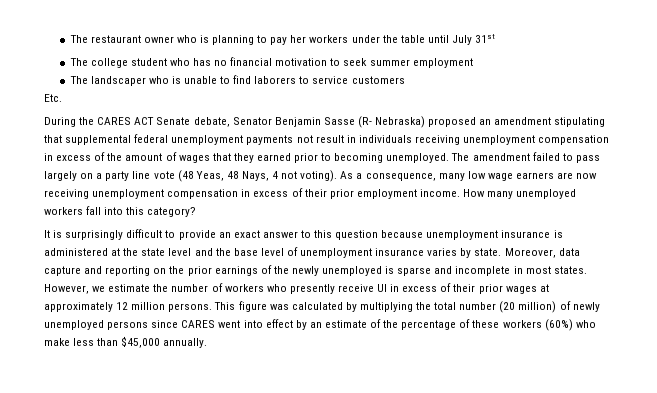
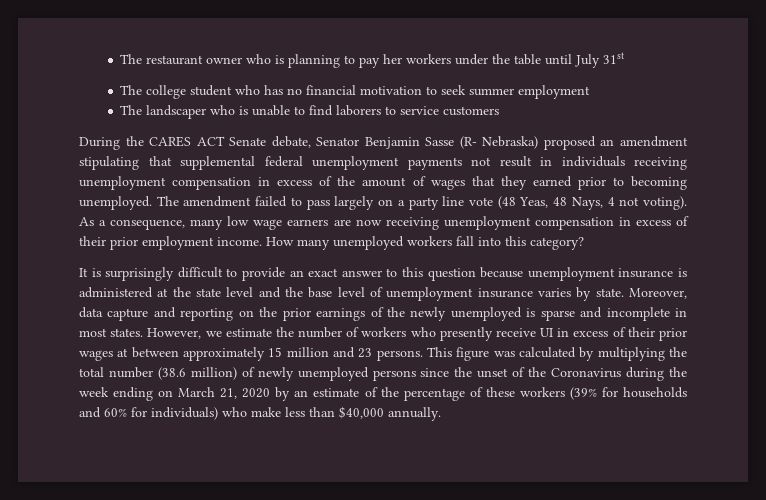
- Etc.
- However, we estimate the number of workers who presently receive UI in excess of their prior wages at approximately 12 million persons.
+ However, we estimate the number of workers who presently receive UI in excess of their prior wages at between approximately 15 million and 23 persons.
- This figure was calculated by multiplying the total number (20 million) of newly unemployed persons since CARES went into effect by an estimate of the percentage of these workers (60%) who make less than $45,000 annually.
+ This figure was calculated by multiplying the total number (38.6 million) of newly unemployed persons since the unset of the Coronavirus during the week ending on March 21, 2020 by an estimate of the percentage of these workers (39% for households and 60% for individuals) who make less than $40,000 annually.

